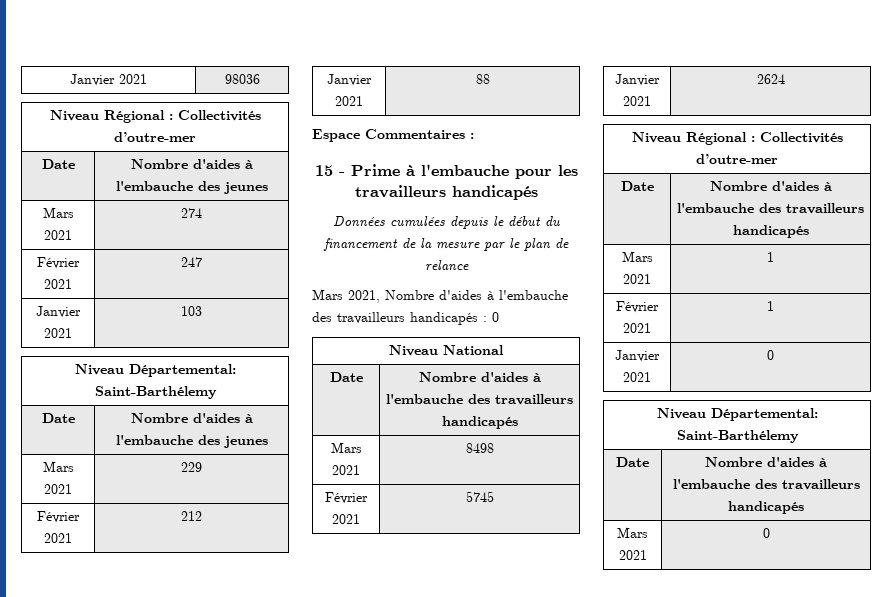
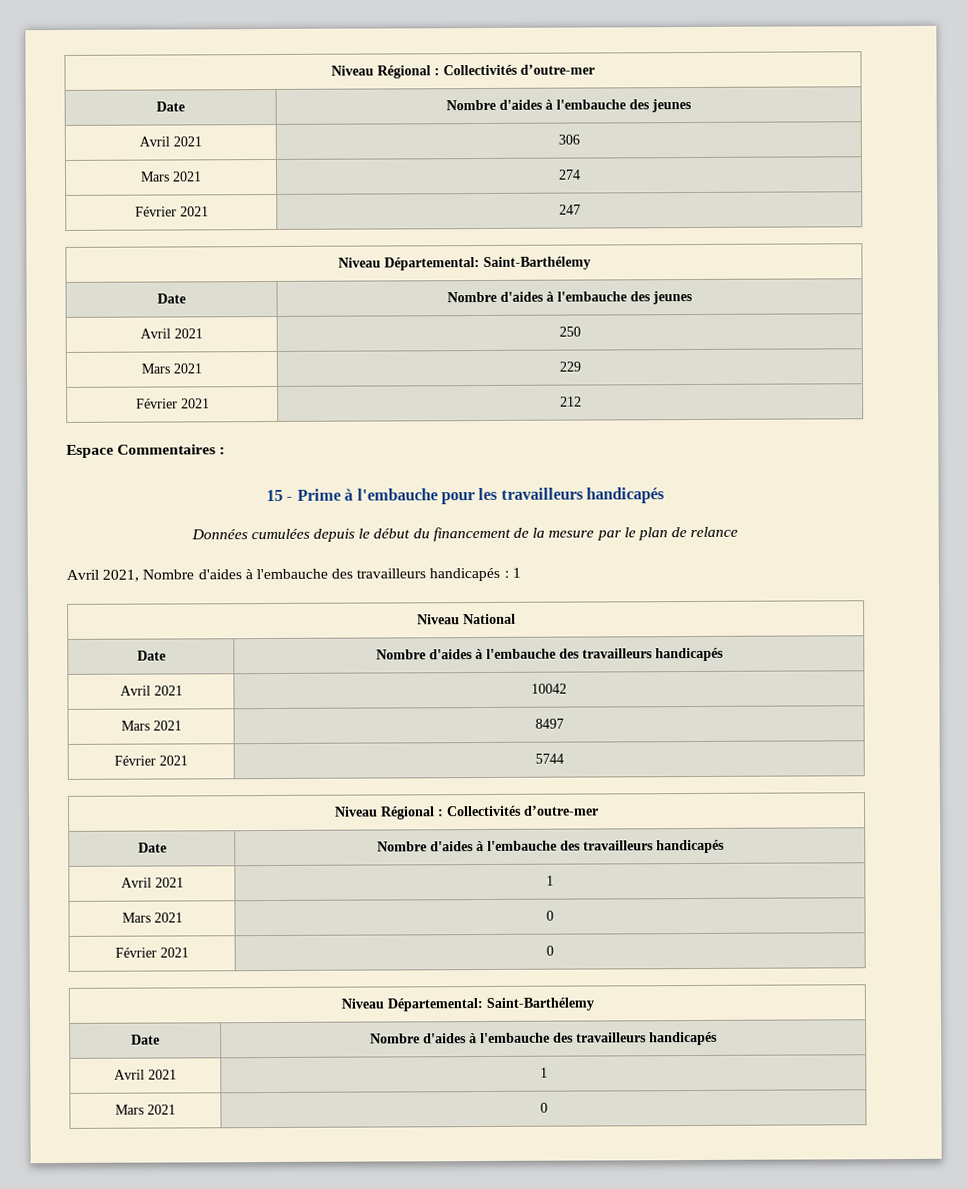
- Janvier 2021 | 98036
+ Avril 2021 | 306
- Janvier 2021 | 103
+ Avril 2021 | 250
- Janvier 2021 | 88
- Mars 2021, Nombre d'aides à l'embauche des travailleurs handicapés : 0
+ Avril 2021, Nombre d'aides à l'embauche des travailleurs handicapés : 1
- Mars 2021 | 8498
- Février 2021 | 5745
- Janvier 2021 | 2624
+ Avril 2021 | 10042
+ Mars 2021 | 8497
+ Février 2021 | 5744
  Niveau Régional : Collectivités d’outre-mer
  Date | Nombre d'aides à l'embauche des travailleurs handicapés
- Mars 2021 | 1
- Février 2021 | 1
- Janvier 2021 | 0
+ Avril 2021 | 1
+ Mars 2021 | 0
+ Février 2021 | 0
  Niveau Départemental: Saint-Barthélemy
  Date | Nombre d'aides à l'embauche des travailleurs handicapés
+ Avril 2021 | 1

